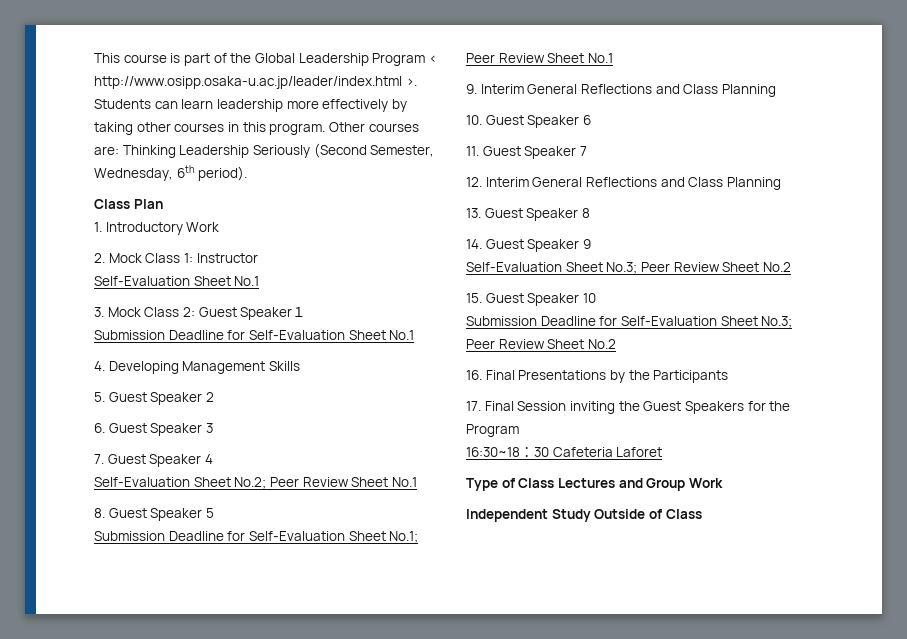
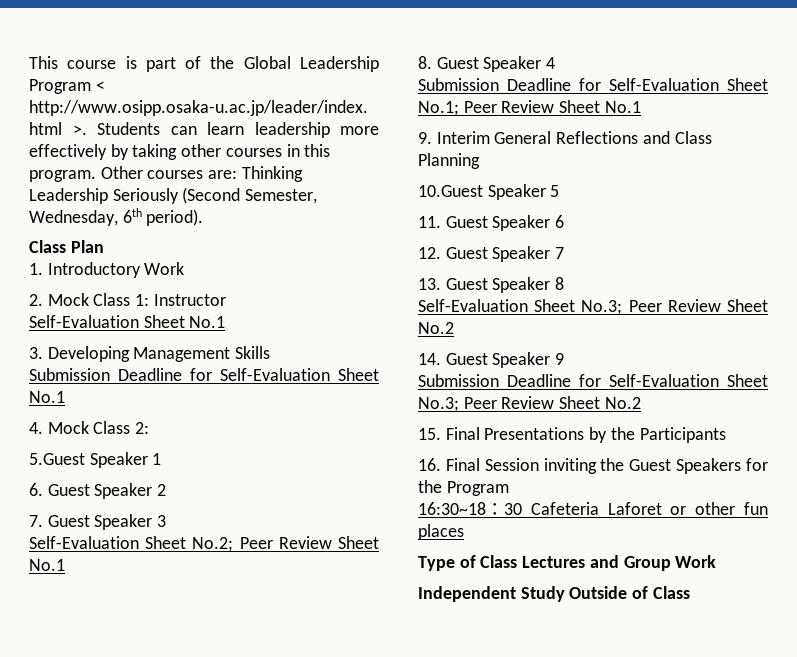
- 3. Mock Class 2: Guest Speaker１
+ 3. Developing Management Skills
- 4. Developing Management Skills
- 5. Guest Speaker 2
+ 4. Mock Class 2:
+ 5.Guest Speaker 1
+ 6. Guest Speaker 2
- 6. Guest Speaker 3
+ 7. Guest Speaker 3
- 7. Guest Speaker 4
- 8. Guest Speaker 5
+ 8. Guest Speaker 4
- 10. Guest Speaker 6
+ 10.Guest Speaker 5
+ 11. Guest Speaker 6
- 11. Guest Speaker 7
+ 12. Guest Speaker 7
- 12. Interim General Reflections and Class Planning
  13. Guest Speaker 8
+ Self-Evaluation Sheet No.3; Peer Review Sheet No.2
  14. Guest Speaker 9
- Self-Evaluation Sheet No.3; Peer Review Sheet No.2
- 15. Guest Speaker 10
- 16. Final Presentations by the Participants
+ 15. Final Presentations by the Participants
- 17. Final Session inviting the Guest Speakers for the Program
+ 16. Final Session inviting the Guest Speakers for the Program
- 16:30~18：30 Cafeteria Laforet
+ 16:30~18：30 Cafeteria Laforet or other fun places

